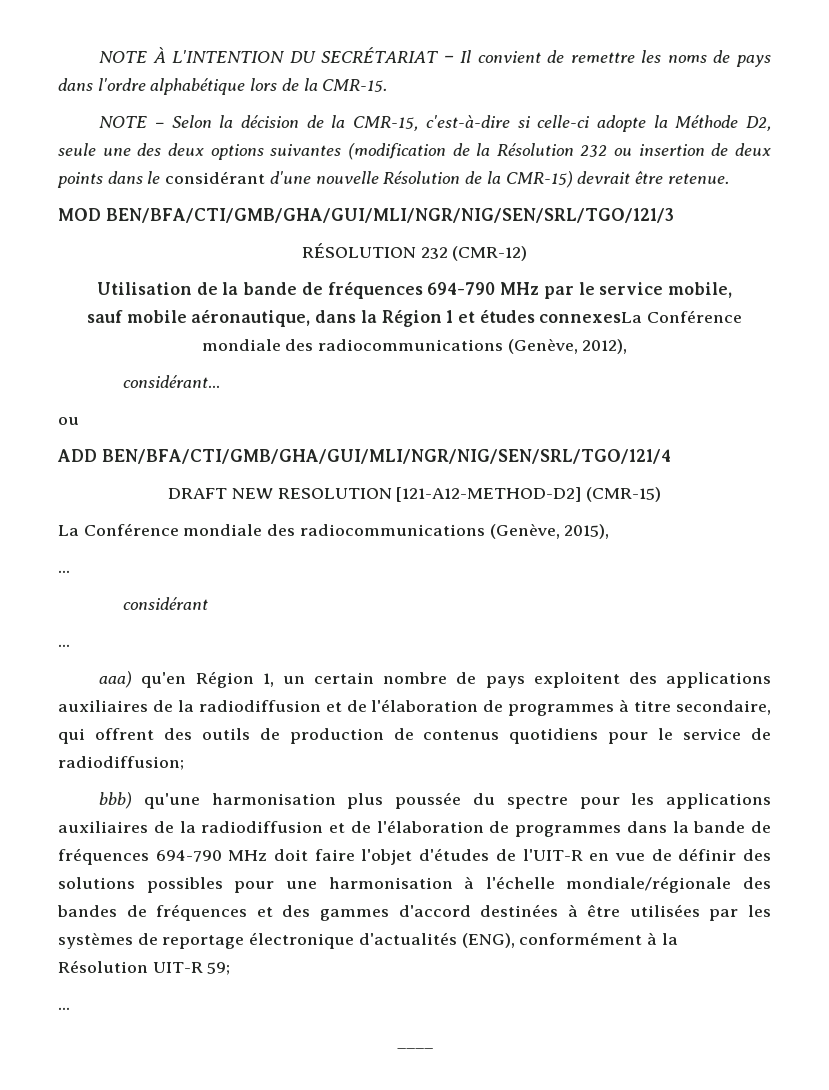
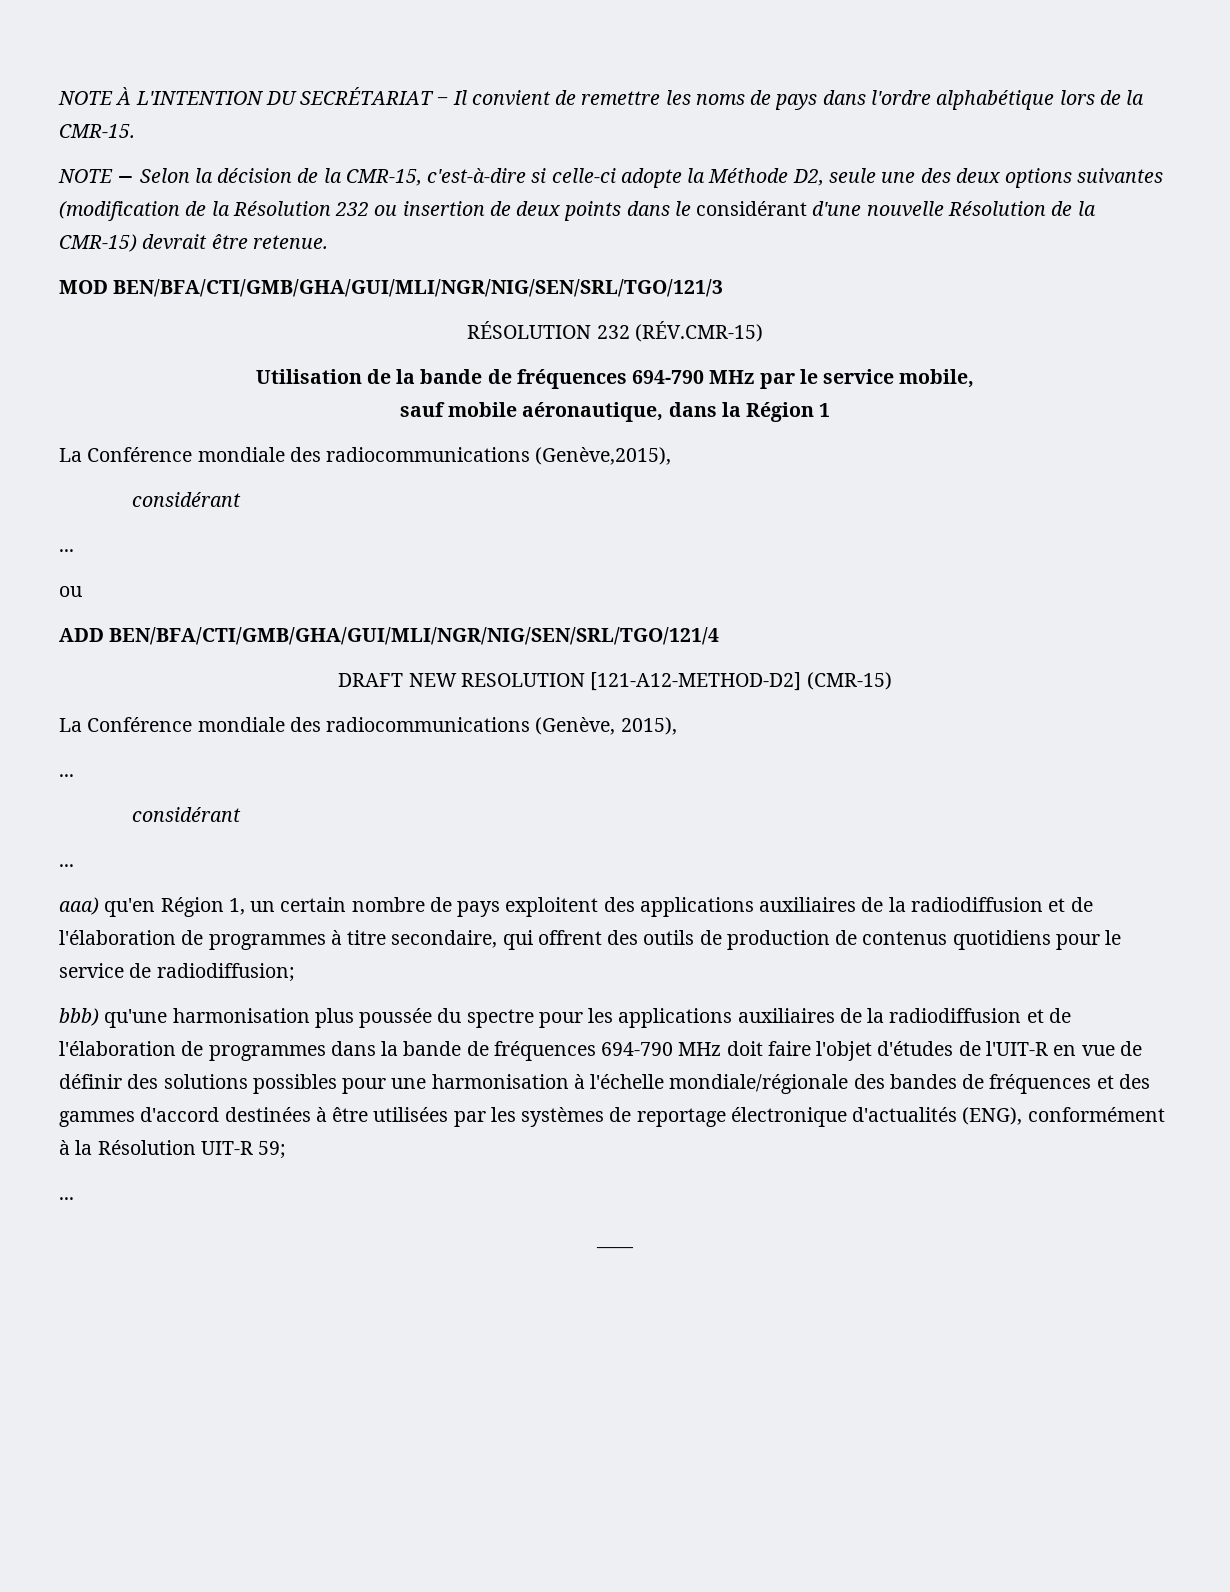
- RÉSOLUTION 232 (CMR-12)
+ RÉSOLUTION 232 (RÉV.CMR-15)
- sauf mobile aéronautique, dans la Région 1 et études connexesLa Conférence mondiale des radiocommunications (Genève, 2012),
- considérant...
+ sauf mobile aéronautique, dans la Région 1
+ La Conférence mondiale des radiocommunications (Genève,2015),
+ considérant
+ ...

